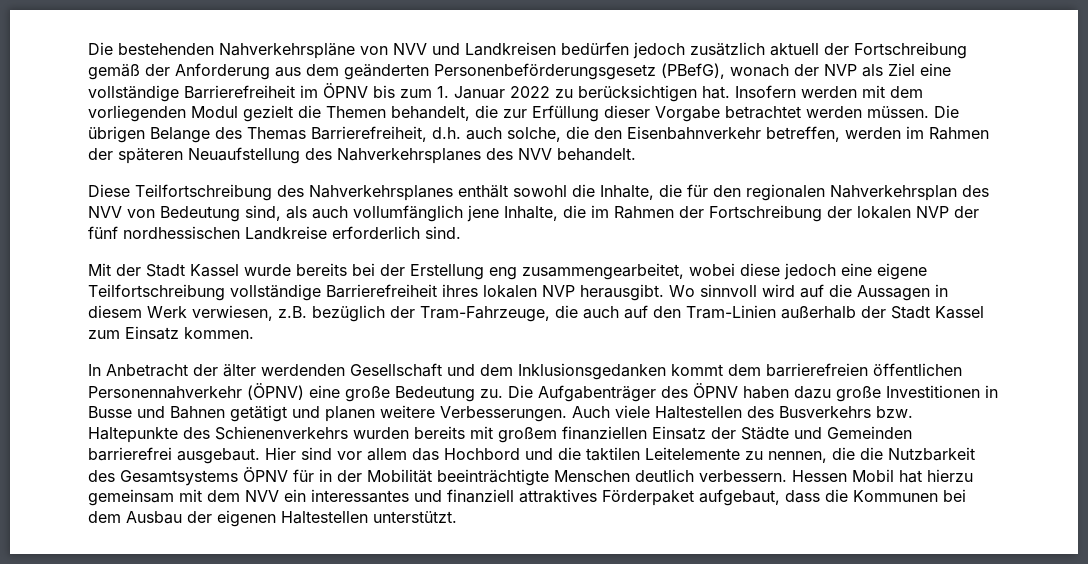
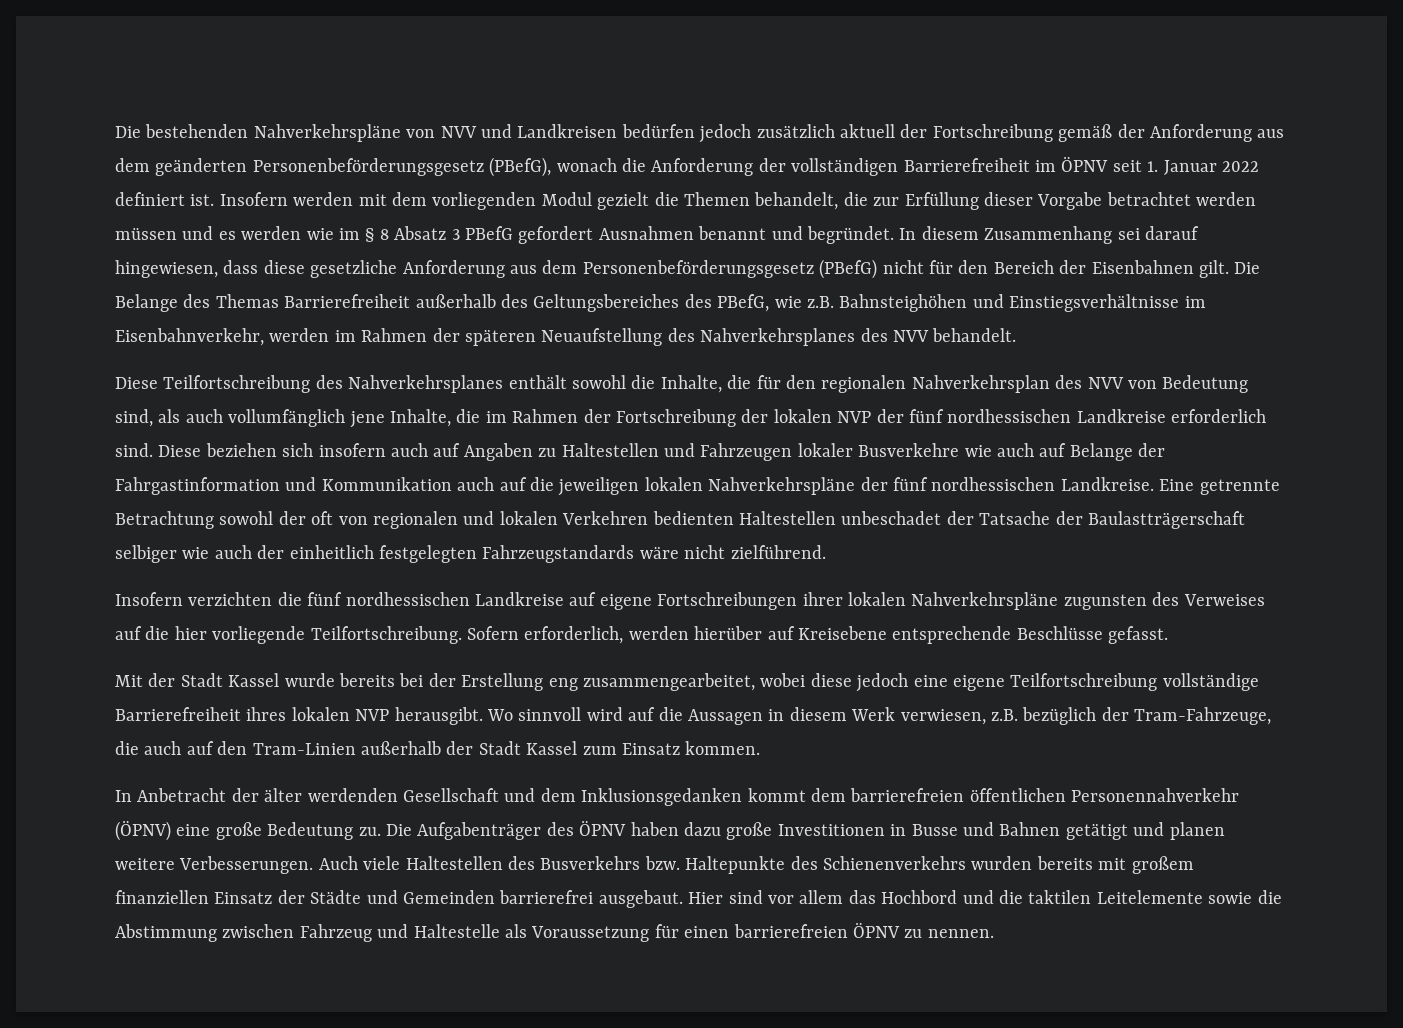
- Die bestehenden Nahverkehrspläne von NVV und Landkreisen bedürfen jedoch zusätzlich aktuell der Fortschreibung gemäß der Anforderung aus dem geänderten Personenbeförderungsgesetz (PBefG), wonach der NVP als Ziel eine vollständige Barrierefreiheit im ÖPNV bis zum 1. Januar 2022 zu berücksichtigen hat.
+ Die bestehenden Nahverkehrspläne von NVV und Landkreisen bedürfen jedoch zusätzlich aktuell der Fortschreibung gemäß der Anforderung aus dem geänderten Personenbeförderungsgesetz (PBefG), wonach die Anforderung der vollständigen Barrierefreiheit im ÖPNV seit 1. Januar 2022 definiert ist.
- Insofern werden mit dem vorliegenden Modul gezielt die Themen behandelt, die zur Erfüllung dieser Vorgabe betrachtet werden müssen. Die übrigen Belange des Themas Barrierefreiheit, d.h. auch solche, die den Eisenbahnverkehr betreffen, werden im Rahmen der späteren Neuaufstellung des Nahverkehrsplanes des NVV behandelt.
+ Insofern werden mit dem vorliegenden Modul gezielt die Themen behandelt, die zur Erfüllung dieser Vorgabe betrachtet werden müssen und es werden wie im § 8 Absatz 3 PBefG gefordert Ausnahmen benannt und begründet. In diesem Zusammenhang sei darauf hingewiesen, dass diese gesetzliche Anforderung aus dem Personenbeförderungsgesetz (PBefG) nicht für den Bereich der Eisenbahnen gilt. Die Belange des Themas Barrierefreiheit außerhalb des Geltungsbereiches des PBefG, wie z.B. Bahnsteighöhen und Einstiegsverhältnisse im Eisenbahnverkehr, werden im Rahmen der späteren Neuaufstellung des Nahverkehrsplanes des NVV behandelt.
+ Diese beziehen sich insofern auch auf Angaben zu Haltestellen und Fahrzeugen lokaler Busverkehre wie auch auf Belange der Fahrgastinformation und Kommunikation auch auf die jeweiligen lokalen Nahverkehrspläne der fünf nordhessischen Landkreise. Eine getrennte Betrachtung sowohl der oft von regionalen und lokalen Verkehren bedienten Haltestellen unbeschadet der Tatsache der Baulastträgerschaft selbiger wie auch der einheitlich festgelegten Fahrzeugstandards wäre nicht zielführend.
+ Insofern verzichten die fünf nordhessischen Landkreise auf eigene Fortschreibungen ihrer lokalen Nahverkehrspläne zugunsten des Verweises auf die hier vorliegende Teilfortschreibung. Sofern erforderlich, werden hierüber auf Kreisebene entsprechende Beschlüsse gefasst.
- Hier sind vor allem das Hochbord und die taktilen Leitelemente zu nennen, die die Nutzbarkeit des Gesamtsystems ÖPNV für in der Mobilität beeinträchtigte Menschen deutlich verbessern. Hessen Mobil hat hierzu gemeinsam mit dem NVV ein interessantes und finanziell attraktives Förderpaket aufgebaut, dass die Kommunen bei dem Ausbau der eigenen Haltestellen unterstützt.
+ Hier sind vor allem das Hochbord und die taktilen Leitelemente sowie die Abstimmung zwischen Fahrzeug und Haltestelle als Voraussetzung für einen barrierefreien ÖPNV zu nennen.

